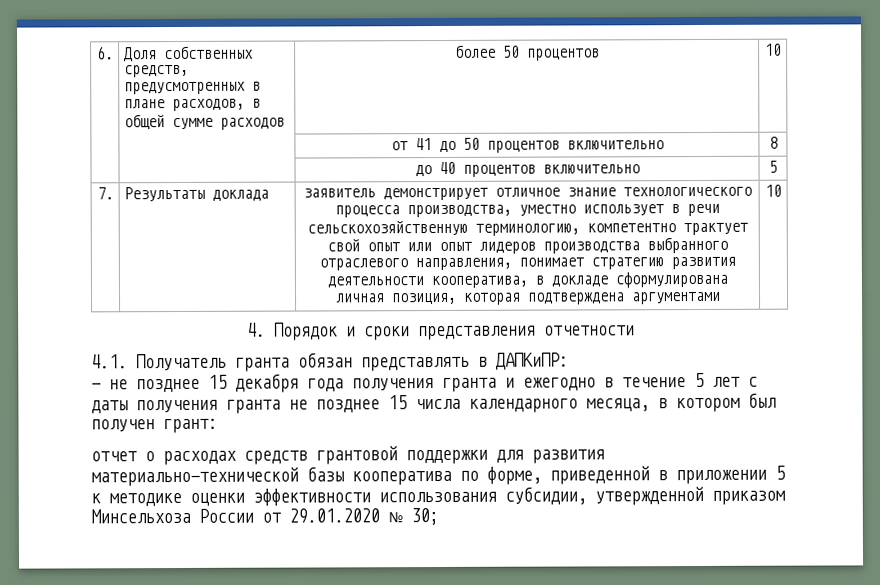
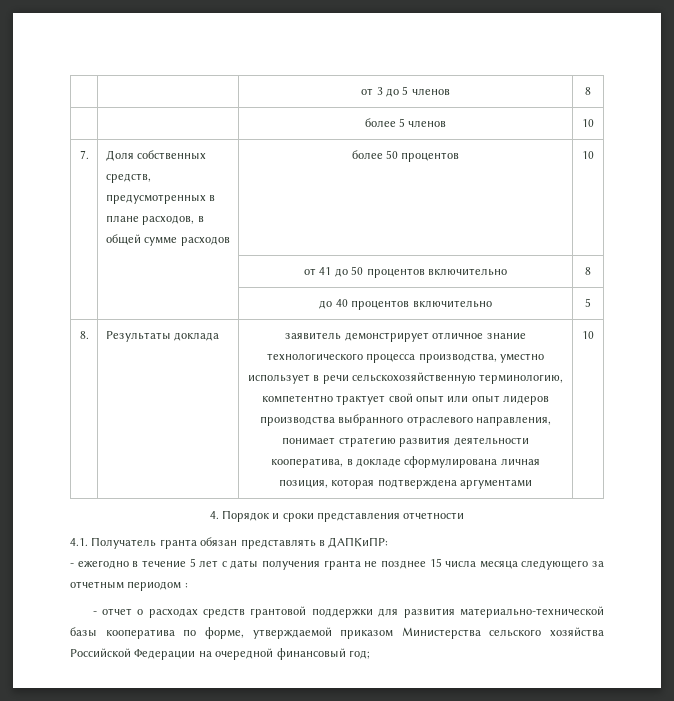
- 6. | Доля собственных средств, предусмотренных в плане расходов, в общей сумме расходов | более 50 процентов | 10
+ | | от 3 до 5 членов | 8
+ | | более 5 членов | 10
+ 7. | Доля собственных средств, предусмотренных в плане расходов, в общей сумме расходов | более 50 процентов | 10
- 7.
+ 8.
- - не позднее 15 декабря года получения гранта и ежегодно в течение 5 лет с даты получения гранта не позднее 15 числа календарного месяца, в котором был получен грант:
- отчет о расходах средств грантовой поддержки для развития материально-технической базы кооператива по форме, приведенной в приложении 5 к методике оценки эффективности использования субсидии, утвержденной приказом Минсельхоза России от 29.01.2020 № 30;
+ - ежегодно в течение 5 лет с даты получения гранта не позднее 15 числа месяца следующего за отчетным периодом :
+ - отчет о расходах средств грантовой поддержки для развития материально-технической базы кооператива по форме, утверждаемой приказом Министерства сельского хозяйства Российской Федерации на очередной финансовый год;

